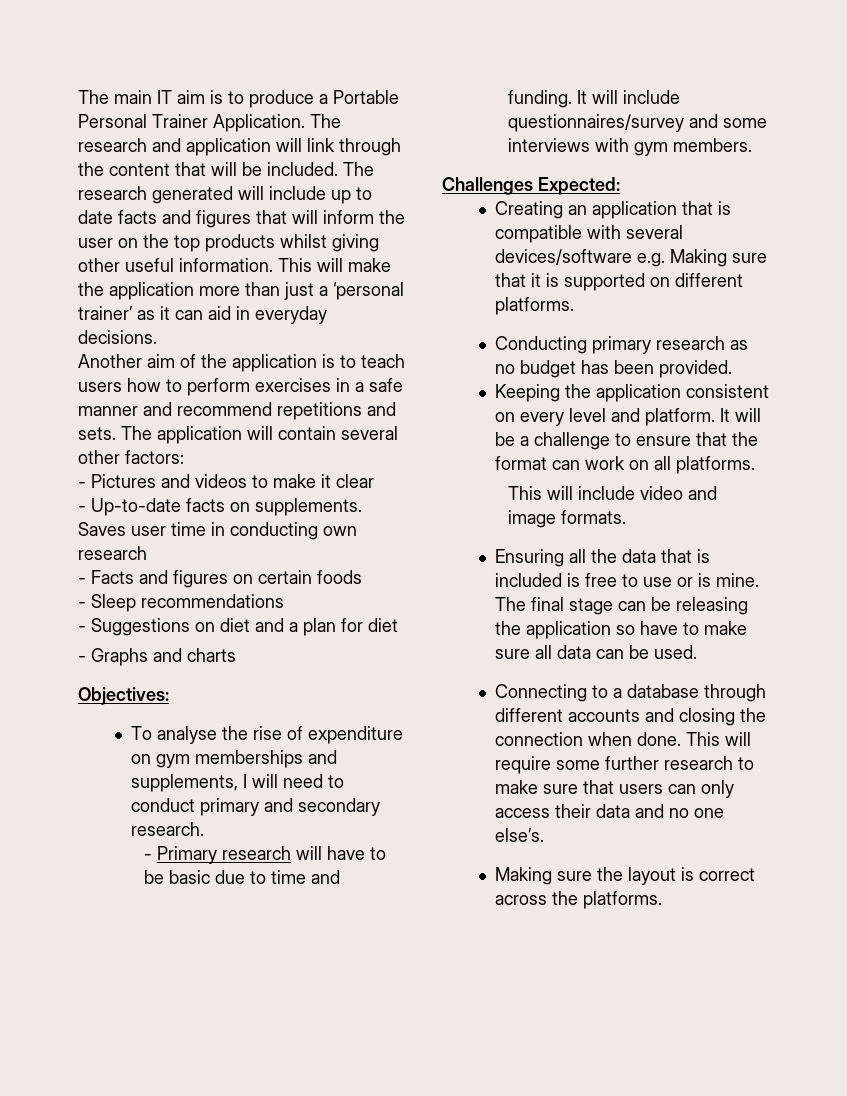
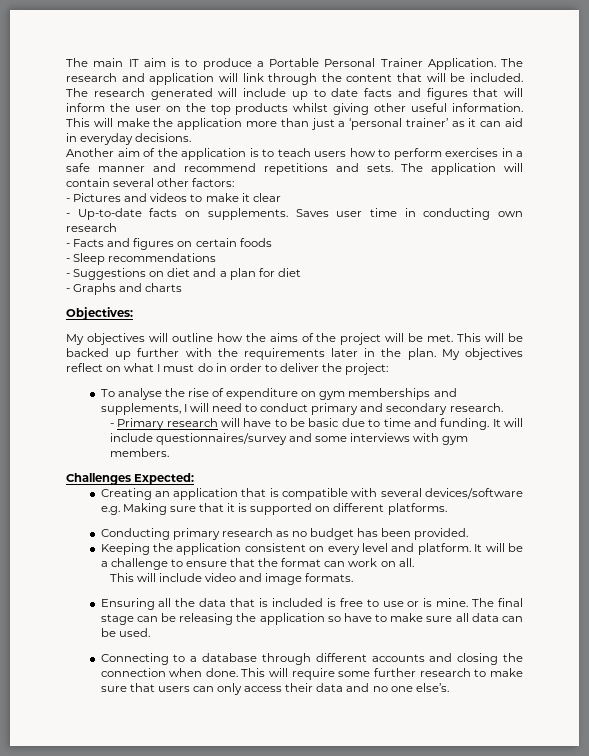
+ My objectives will outline how the aims of the project will be met. This will be backed up further with the requirements later in the plan. My objectives reflect on what I must do in order to deliver the project:
- It will be a challenge to ensure that the format can work on all platforms.
+ It will be a challenge to ensure that the format can work on all.
- Making sure the layout is correct across the platforms.

